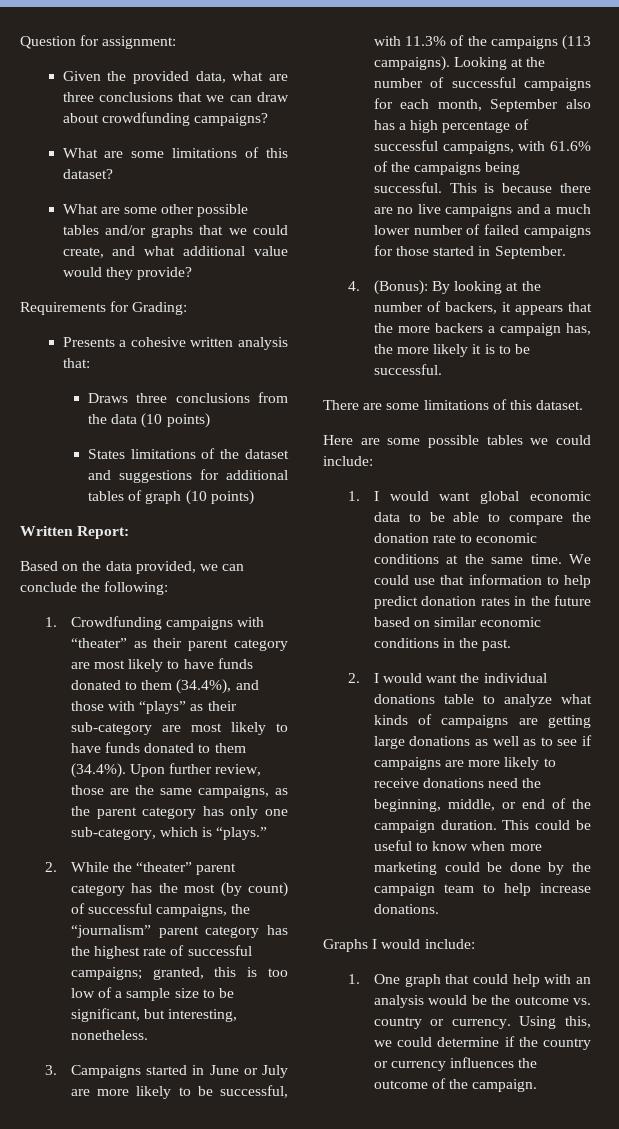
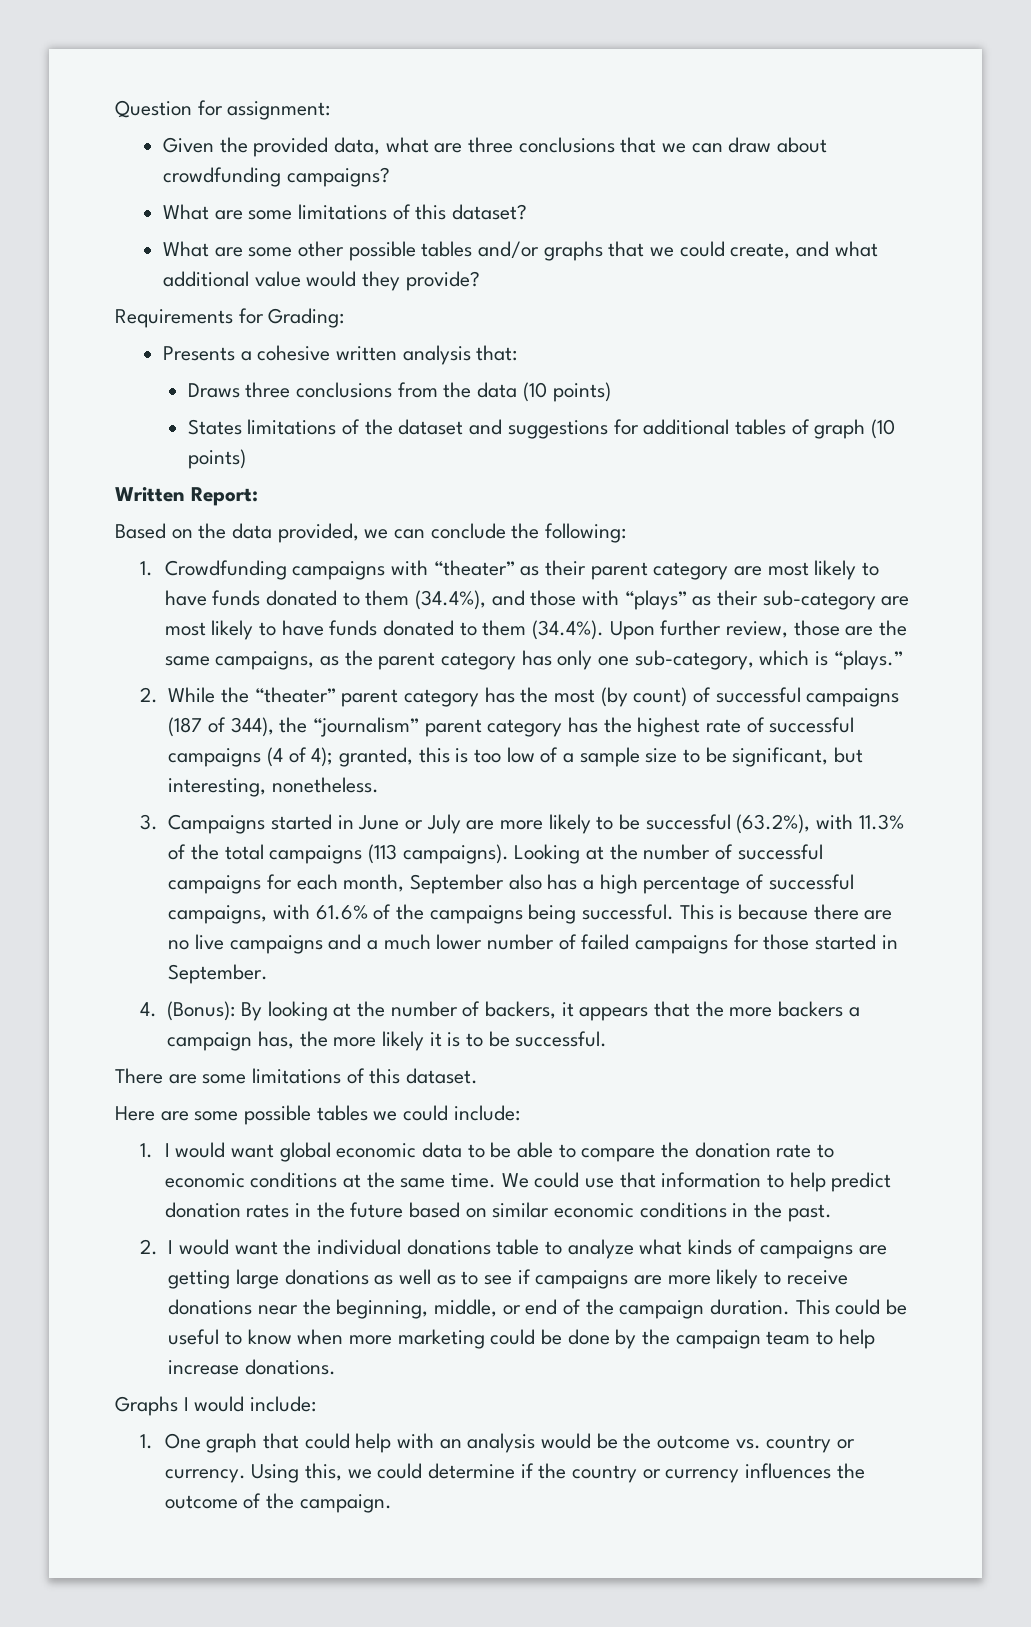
- 2. While the “theater” parent category has the most (by count) of successful campaigns, the “journalism” parent category has the highest rate of successful campaigns; granted, this is too low of a sample size to be significant, but interesting, nonetheless.
+ 2. While the “theater” parent category has the most (by count) of successful campaigns (187 of 344), the “journalism” parent category has the highest rate of successful campaigns (4 of 4); granted, this is too low of a sample size to be significant, but interesting, nonetheless.
- 3. Campaigns started in June or July are more likely to be successful, with 11.3% of the campaigns (113 campaigns).
+ 3. Campaigns started in June or July are more likely to be successful (63.2%), with 11.3% of the total campaigns (113 campaigns).
- 2. I would want the individual donations table to analyze what kinds of campaigns are getting large donations as well as to see if campaigns are more likely to receive donations need the beginning, middle, or end of the campaign duration.
+ 2. I would want the individual donations table to analyze what kinds of campaigns are getting large donations as well as to see if campaigns are more likely to receive donations near the beginning, middle, or end of the campaign duration.

